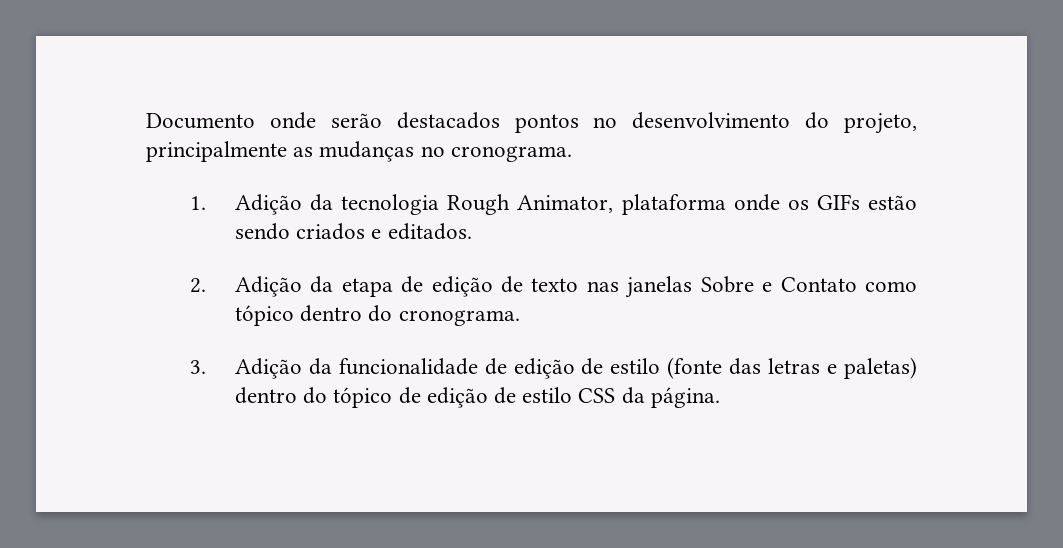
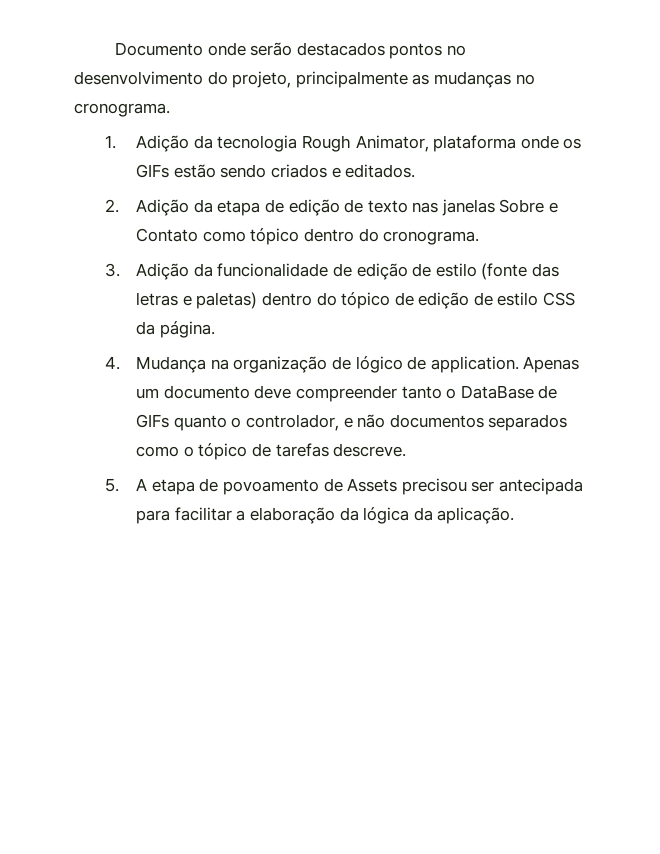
+ 4. Mudança na organização de lógico de application. Apenas um documento deve compreender tanto o DataBase de GIFs quanto o controlador, e não documentos separados como o tópico de tarefas descreve.
+ 5. A etapa de povoamento de Assets precisou ser antecipada para facilitar a elaboração da lógica da aplicação.

